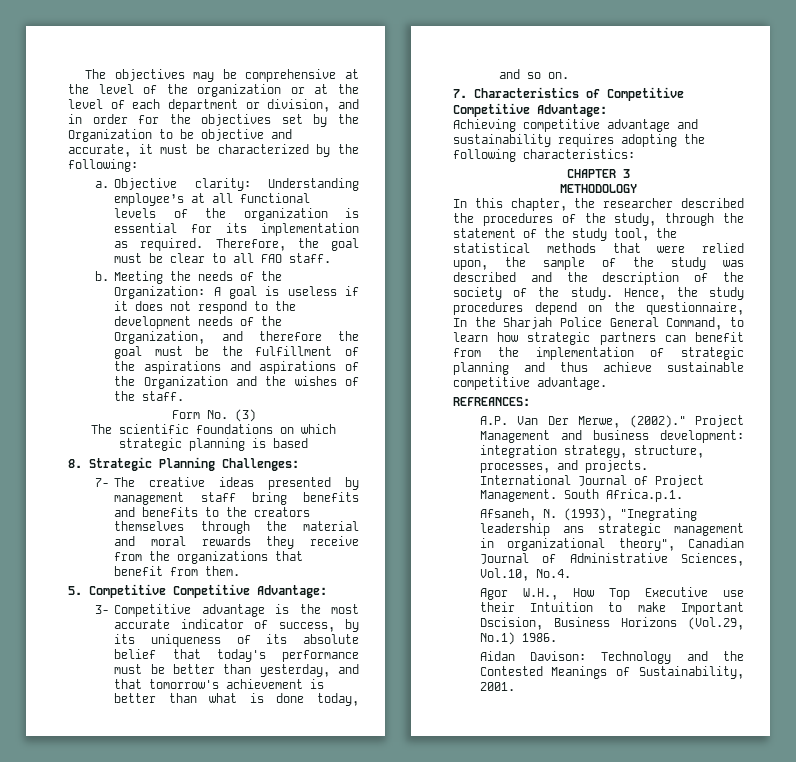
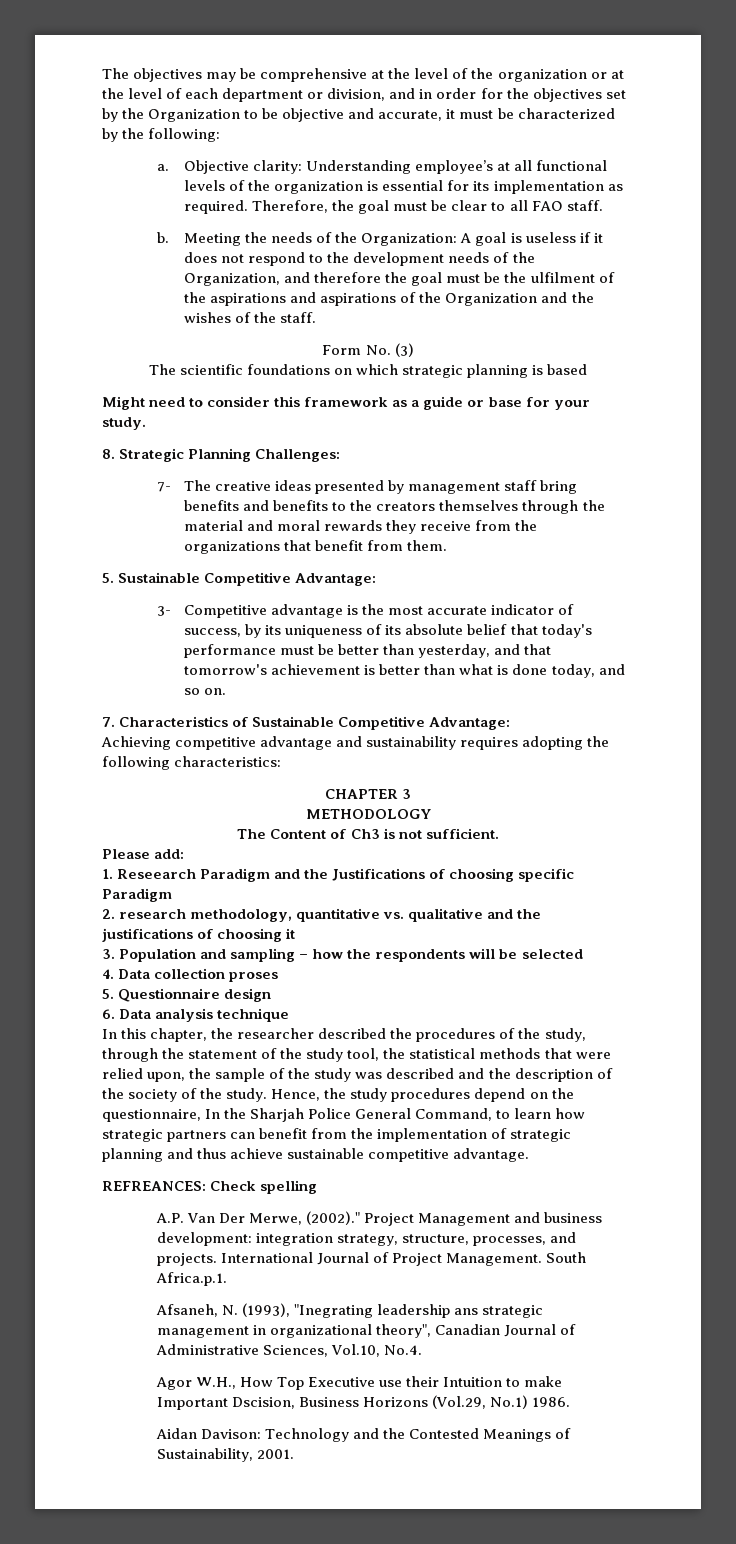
- Meeting the needs of the Organization: A goal is useless if it does not respond to the development needs of the Organization, and therefore the goal must be the fulfillment of the aspirations and aspirations of the Organization and the wishes of the staff.
+ Meeting the needs of the Organization: A goal is useless if it does not respond to the development needs of the Organization, and therefore the goal must be the ulfilment of the aspirations and aspirations of the Organization and the wishes of the staff.
+ Might need to consider this framework as a guide or base for your study.
- 5. Competitive Competitive Advantage:
+ 5. Sustainable Competitive Advantage:
- 7. Characteristics of Competitive Competitive Advantage:
+ 7. Characteristics of Sustainable Competitive Advantage:
+ The Content of Ch3 is not sufficient.
+ Please add:
+ 1. Reseearch Paradigm and the Justifications of choosing specific Paradigm
+ 2. research methodology, quantitative vs. qualitative and the justifications of choosing it
+ 3. Population and sampling – how the respondents will be selected
+ 4. Data collection proses
+ 5. Questionnaire design
+ 6. Data analysis technique
- REFREANCES:
+ REFREANCES: Check spelling

